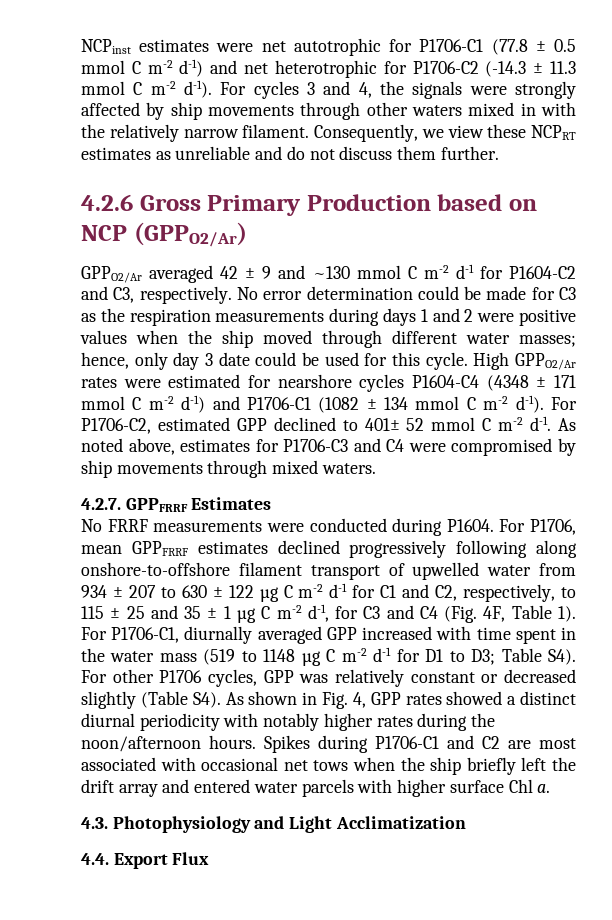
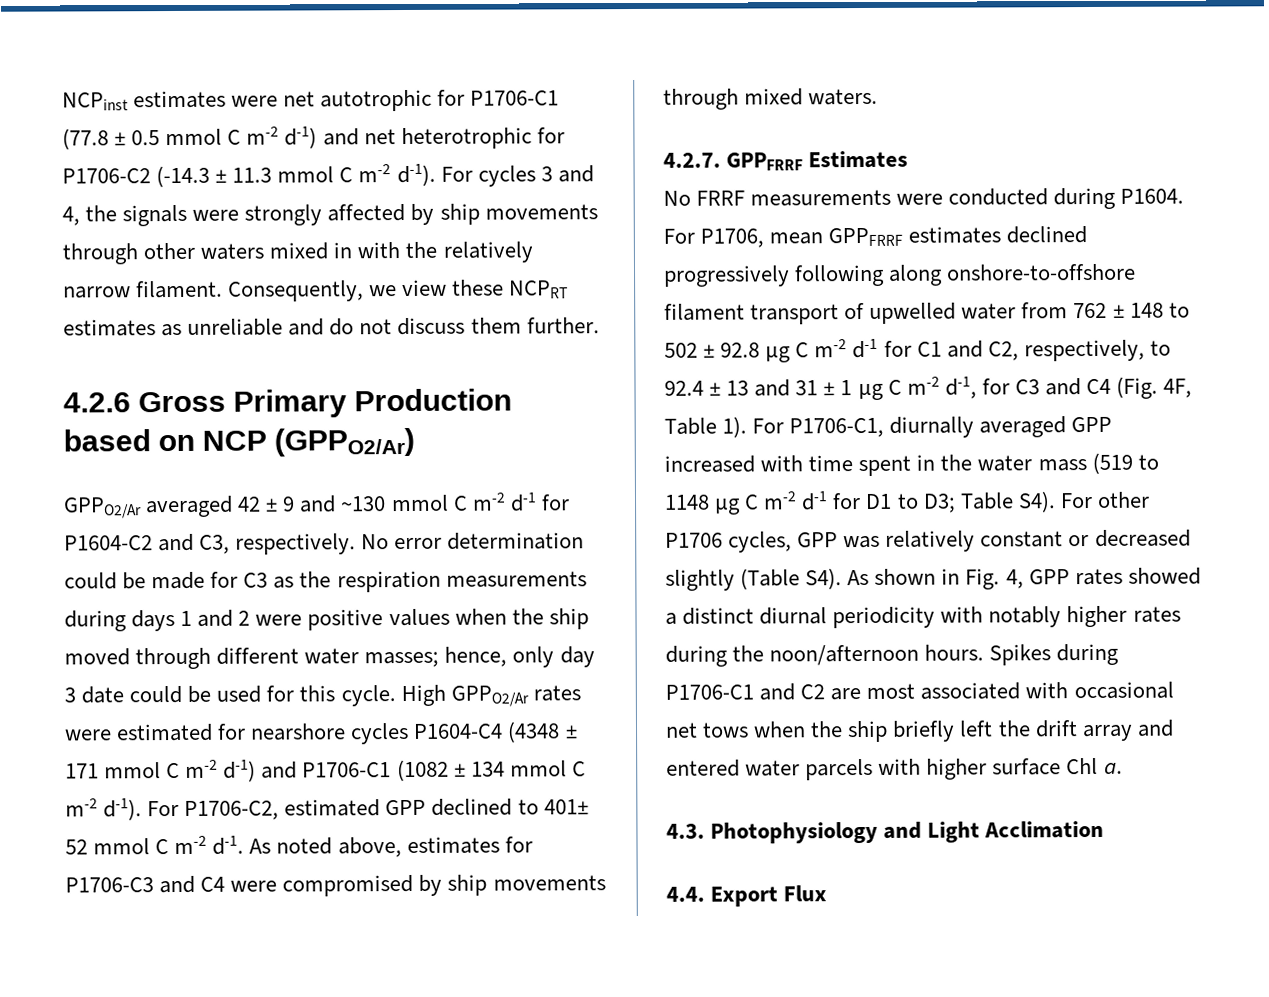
- For P1706, mean GPPFRRF estimates declined progressively following along onshore-to-offshore filament transport of upwelled water from 934 ± 207 to 630 ± 122 µg C m-2 d-1 for C1 and C2, respectively, to 115 ± 25 and 35 ± 1 µg C m-2 d-1, for C3 and C4 (Fig. 4F, Table 1).
+ For P1706, mean GPPFRRF estimates declined progressively following along onshore-to-offshore filament transport of upwelled water from 762 ± 148 to 502 ± 92.8 µg C m-2 d-1 for C1 and C2, respectively, to 92.4 ± 13 and 31 ± 1 µg C m-2 d-1, for C3 and C4 (Fig. 4F, Table 1).
- 4.3. Photophysiology and Light Acclimatization
+ 4.3. Photophysiology and Light Acclimation

